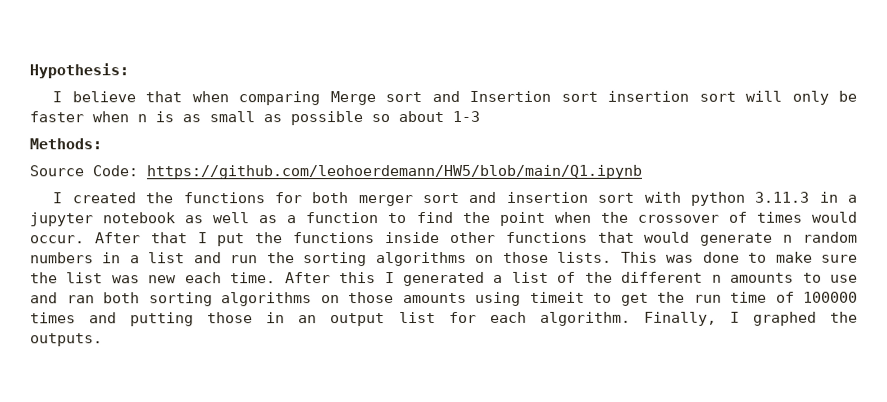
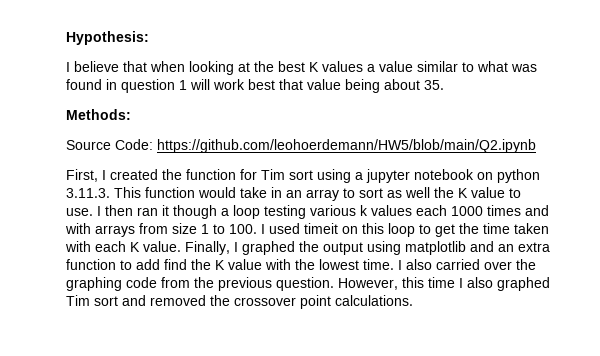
- I believe that when comparing Merge sort and Insertion sort insertion sort will only be faster when n is as small as possible so about 1-3
+ I believe that when looking at the best K values a value similar to what was found in question 1 will work best that value being about 35.
- Source Code: https://github.com/leohoerdemann/HW5/blob/main/Q1.ipynb
- I created the functions for both merger sort and insertion sort with python 3.11.3 in a jupyter notebook as well as a function to find the point when the crossover of times would occur. After that I put the functions inside other functions that would generate n random numbers in a list and run the sorting algorithms on those lists. This was done to make sure the list was new each time. After this I generated a list of the different n amounts to use and ran both sorting algorithms on those amounts using timeit to get the run time of 100000 times and putting those in an output list for each algorithm. Finally, I graphed the outputs.
+ Source Code: https://github.com/leohoerdemann/HW5/blob/main/Q2.ipynb
+ First, I created the function for Tim sort using a jupyter notebook on python 3.11.3. This function would take in an array to sort as well the K value to use. I then ran it though a loop testing various k values each 1000 times and with arrays from size 1 to 100. I used timeit on this loop to get the time taken with each K value. Finally, I graphed the output using matplotlib and an extra function to add find the K value with the lowest time. I also carried over the graphing code from the previous question. However, this time I also graphed Tim sort and removed the crossover point calculations.

